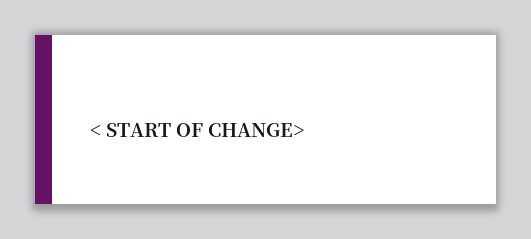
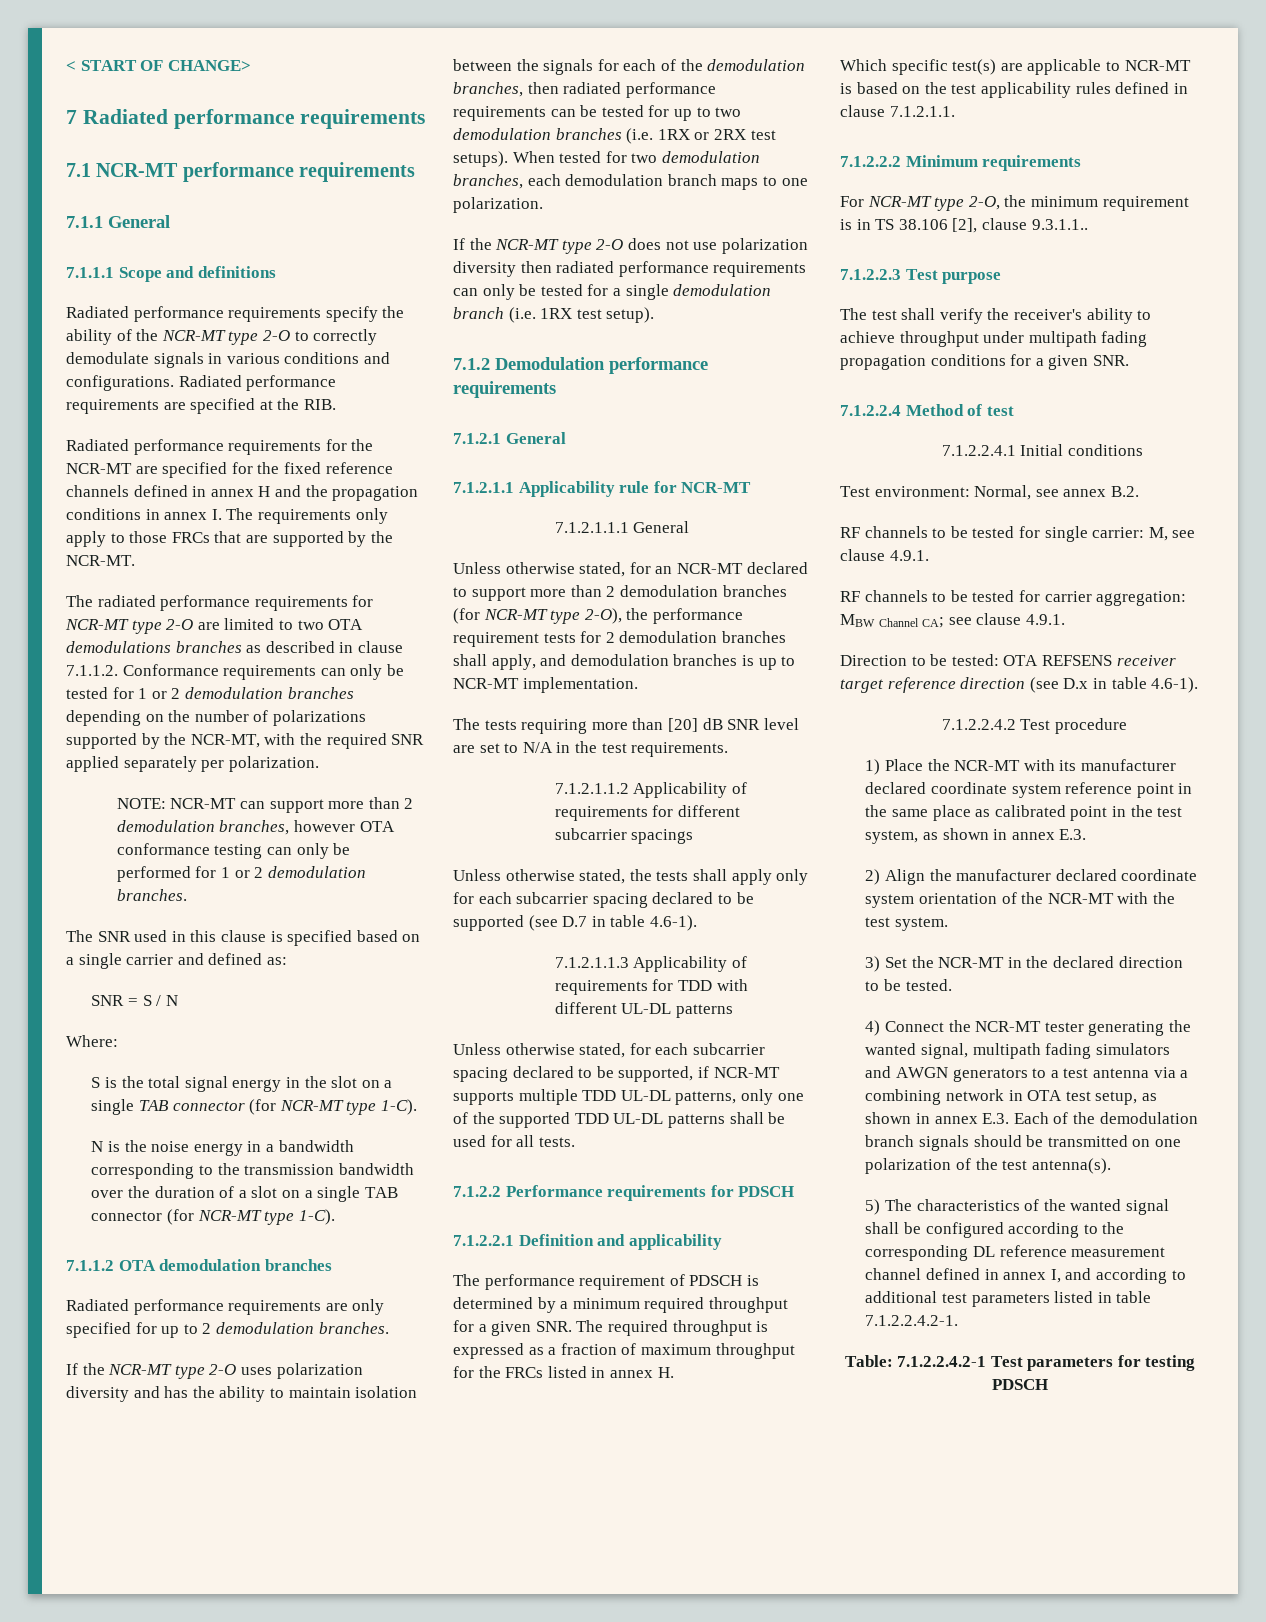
+ 7 Radiated performance requirements
+ 7.1 NCR-MT performance requirements
+ 7.1.1 General
+ 7.1.1.1 Scope and definitions
+ Radiated performance requirements specify the ability of the NCR-MT type 2-O to correctly demodulate signals in various conditions and configurations. Radiated performance requirements are specified at the RIB.
+ Radiated performance requirements for the NCR-MT are specified for the fixed reference channels defined in annex H and the propagation conditions in annex I. The requirements only apply to those FRCs that are supported by the NCR-MT.
+ The radiated performance requirements for NCR-MT type 2-O are limited to two OTA demodulations branches as described in clause 7.1.1.2. Conformance requirements can only be tested for 1 or 2 demodulation branches depending on the number of polarizations supported by the NCR-MT, with the required SNR applied separately per polarization.
+ NOTE: NCR-MT can support more than 2 demodulation branches, however OTA conformance testing can only be performed for 1 or 2 demodulation branches.
+ The SNR used in this clause is specified based on a single carrier and defined as:
+ SNR = S / N
+ Where:
+ S is the total signal energy in the slot on a single TAB connector (for NCR-MT type 1-C).
+ N is the noise energy in a bandwidth corresponding to the transmission bandwidth over the duration of a slot on a single TAB connector (for NCR-MT type 1-C).
+ 7.1.1.2 OTA demodulation branches
+ Radiated performance requirements are only specified for up to 2 demodulation branches.
+ If the NCR-MT type 2-O uses polarization diversity and has the ability to maintain isolation between the signals for each of the demodulation branches, then radiated performance requirements can be tested for up to two demodulation branches (i.e. 1RX or 2RX test setups). When tested for two demodulation branches, each demodulation branch maps to one polarization.
+ If the NCR-MT type 2-O does not use polarization diversity then radiated performance requirements can only be tested for a single demodulation branch (i.e. 1RX test setup).
+ 7.1.2 Demodulation performance requirements
+ 7.1.2.1 General
+ 7.1.2.1.1 Applicability rule for NCR-MT
+ 7.1.2.1.1.1 General
+ Unless otherwise stated, for an NCR-MT declared to support more than 2 demodulation branches (for NCR-MT type 2-O), the performance requirement tests for 2 demodulation branches shall apply, and demodulation branches is up to NCR-MT implementation.
+ The tests requiring more than [20] dB SNR level are set to N/A in the test requirements.
+ 7.1.2.1.1.2 Applicability of requirements for different subcarrier spacings
+ Unless otherwise stated, the tests shall apply only for each subcarrier spacing declared to be supported (see D.7 in table 4.6-1).
+ 7.1.2.1.1.3 Applicability of requirements for TDD with different UL-DL patterns
+ Unless otherwise stated, for each subcarrier spacing declared to be supported, if NCR-MT supports multiple TDD UL-DL patterns, only one of the supported TDD UL-DL patterns shall be used for all tests.
+ 7.1.2.2 Performance requirements for PDSCH
+ 7.1.2.2.1 Definition and applicability
+ The performance requirement of PDSCH is determined by a minimum required throughput for a given SNR. The required throughput is expressed as a fraction of maximum throughput for the FRCs listed in annex H.
+ Which specific test(s) are applicable to NCR-MT is based on the test applicability rules defined in clause 7.1.2.1.1.
+ 7.1.2.2.2 Minimum requirements
+ For NCR-MT type 2-O, the minimum requirement is in TS 38.106 [2], clause 9.3.1.1..
+ 7.1.2.2.3 Test purpose
+ The test shall verify the receiver's ability to achieve throughput under multipath fading propagation conditions for a given SNR.
+ 7.1.2.2.4 Method of test
+ 7.1.2.2.4.1 Initial conditions
+ Test environment: Normal, see annex B.2.
+ RF channels to be tested for single carrier: M, see clause 4.9.1.
+ RF channels to be tested for carrier aggregation: MBW Channel CA; see clause 4.9.1.
+ Direction to be tested: OTA REFSENS receiver target reference direction (see D.x in table 4.6-1).
+ 7.1.2.2.4.2 Test procedure
+ 1) Place the NCR-MT with its manufacturer declared coordinate system reference point in the same place as calibrated point in the test system, as shown in annex E.3.
+ 2) Align the manufacturer declared coordinate system orientation of the NCR-MT with the test system.
+ 3) Set the NCR-MT in the declared direction to be tested.
+ 4) Connect the NCR-MT tester generating the wanted signal, multipath fading simulators and AWGN generators to a test antenna via a combining network in OTA test setup, as shown in annex E.3. Each of the demodulation branch signals should be transmitted on one polarization of the test antenna(s).
+ 5) The characteristics of the wanted signal shall be configured according to the corresponding DL reference measurement channel defined in annex I, and according to additional test parameters listed in table 7.1.2.2.4.2-1.
+ Table: 7.1.2.2.4.2-1 Test parameters for testing PDSCH

